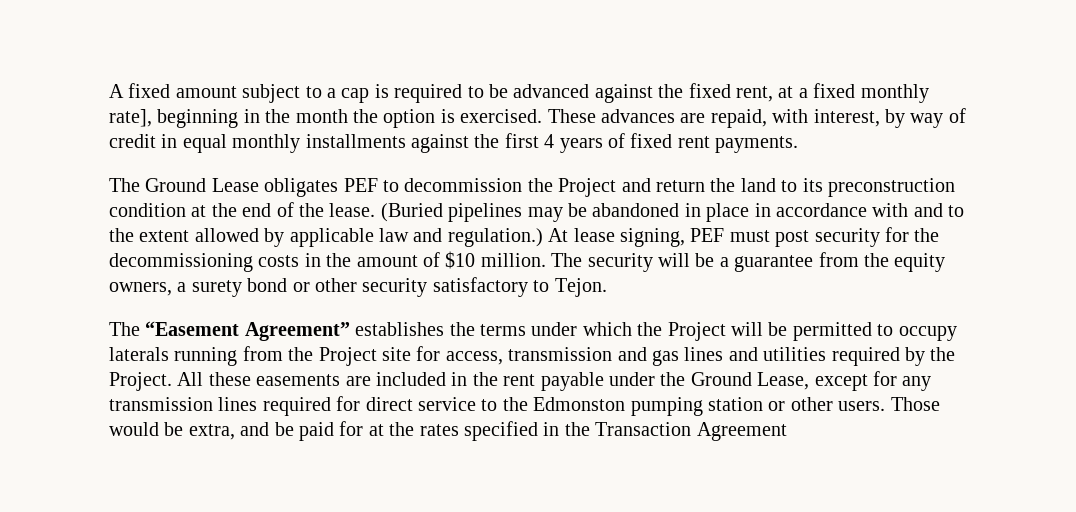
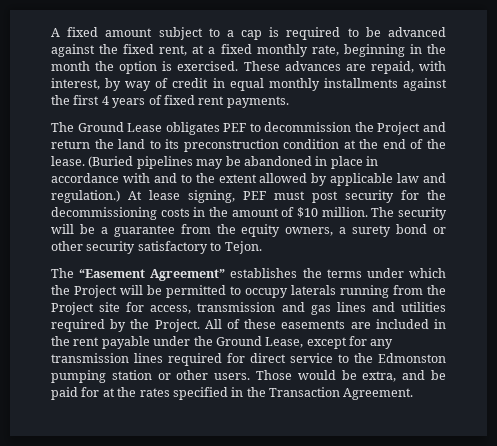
- A fixed amount subject to a cap is required to be advanced against the fixed rent, at a fixed monthly rate], beginning in the month the option is exercised.
+ A fixed amount subject to a cap is required to be advanced against the fixed rent, at a fixed monthly rate, beginning in the month the option is exercised.
- All these easements are included in the rent payable under the Ground Lease, except for any transmission lines required for direct service to the Edmonston pumping station or other users.
+ All of these easements are included in the rent payable under the Ground Lease, except for any transmission lines required for direct service to the Edmonston pumping station or other users.
- Those would be extra, and be paid for at the rates specified in the Transaction Agreement
+ Those would be extra, and be paid for at the rates specified in the Transaction Agreement.

